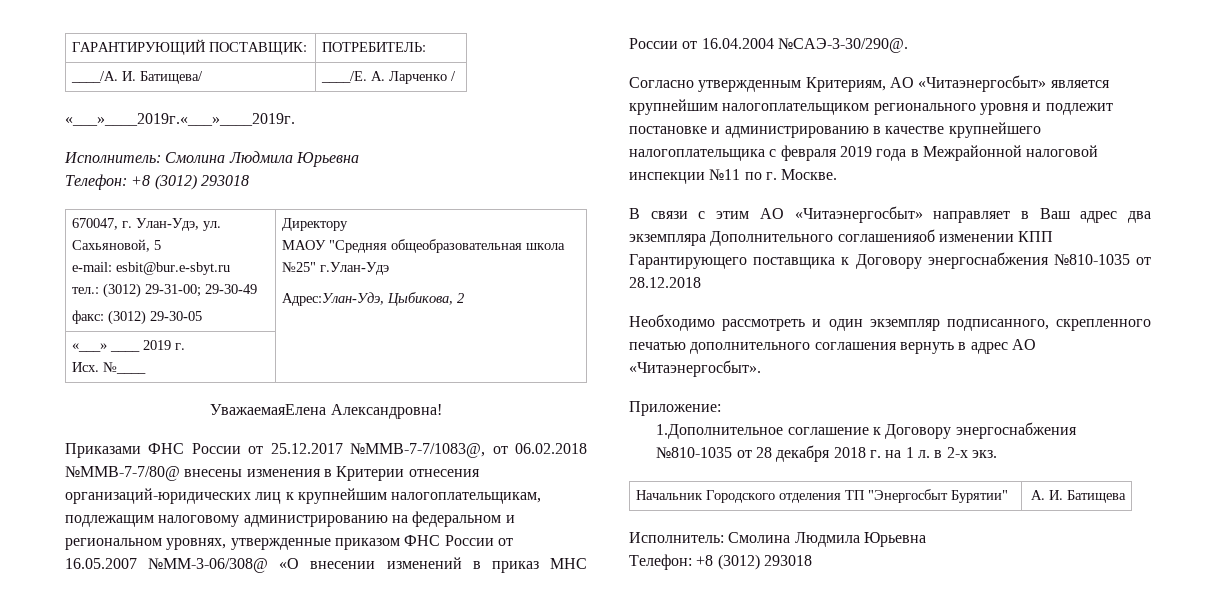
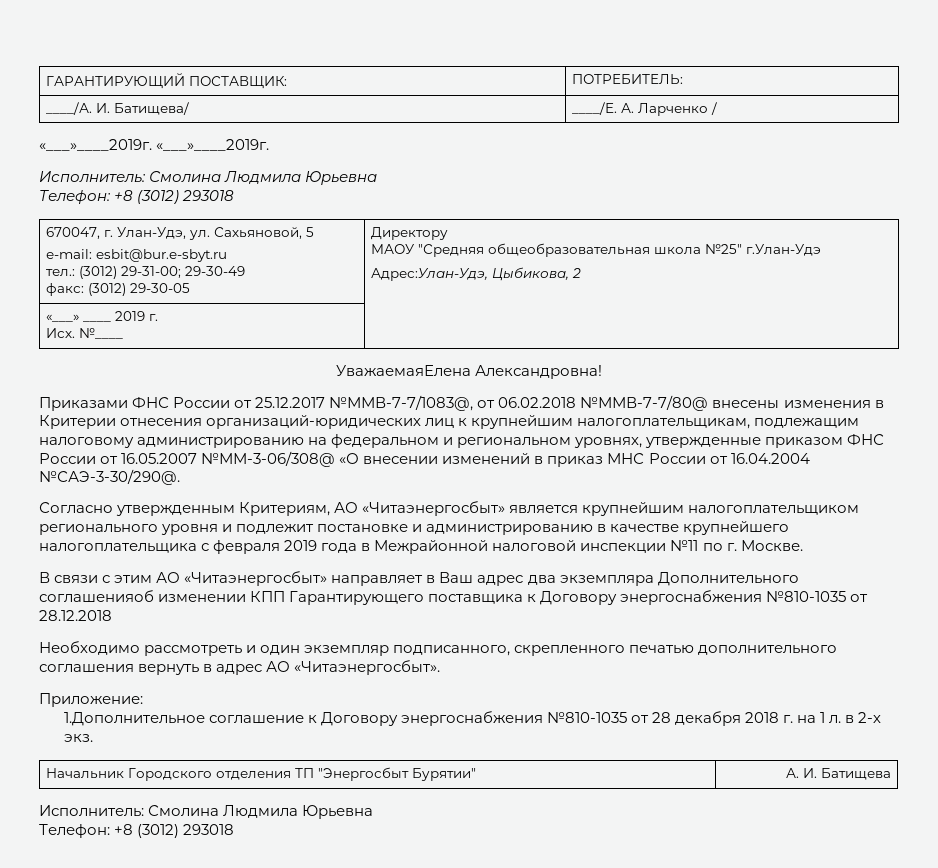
- «___»____2019г.«___»____2019г.
+ «___»____2019г. «___»____2019г.

